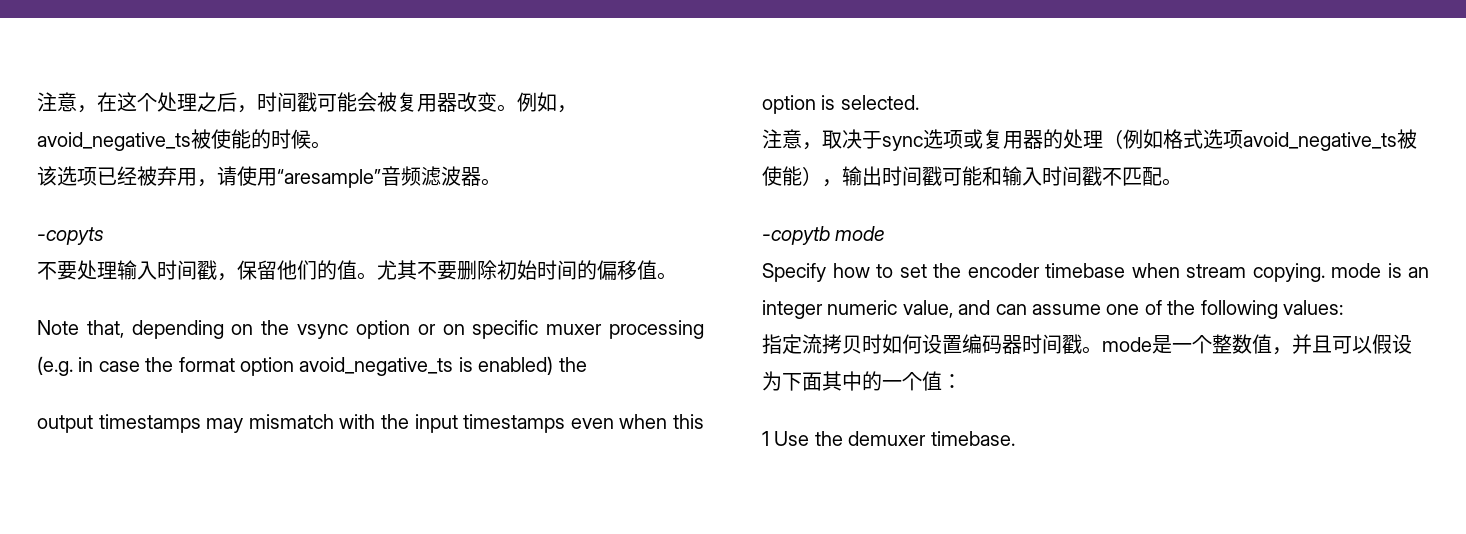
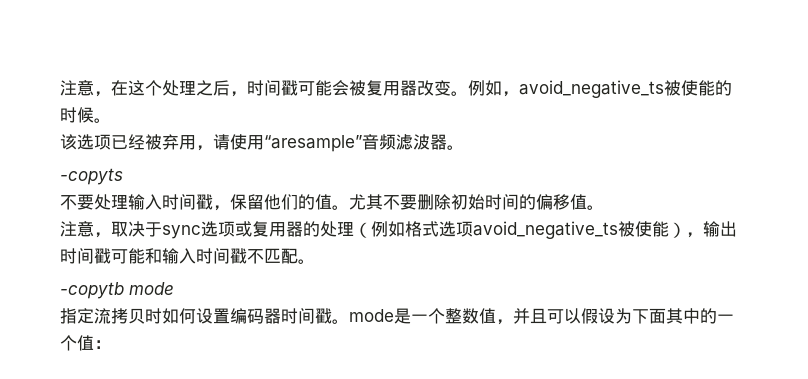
- Note that, depending on the vsync option or on specific muxer processing (e.g. in case the format option avoid_negative_ts is enabled) the
- output timestamps may mismatch with the input timestamps even when this option is selected.
- Specify how to set the encoder timebase when stream copying. mode is an integer numeric value, and can assume one of the following values:
- 1 Use the demuxer timebase.

